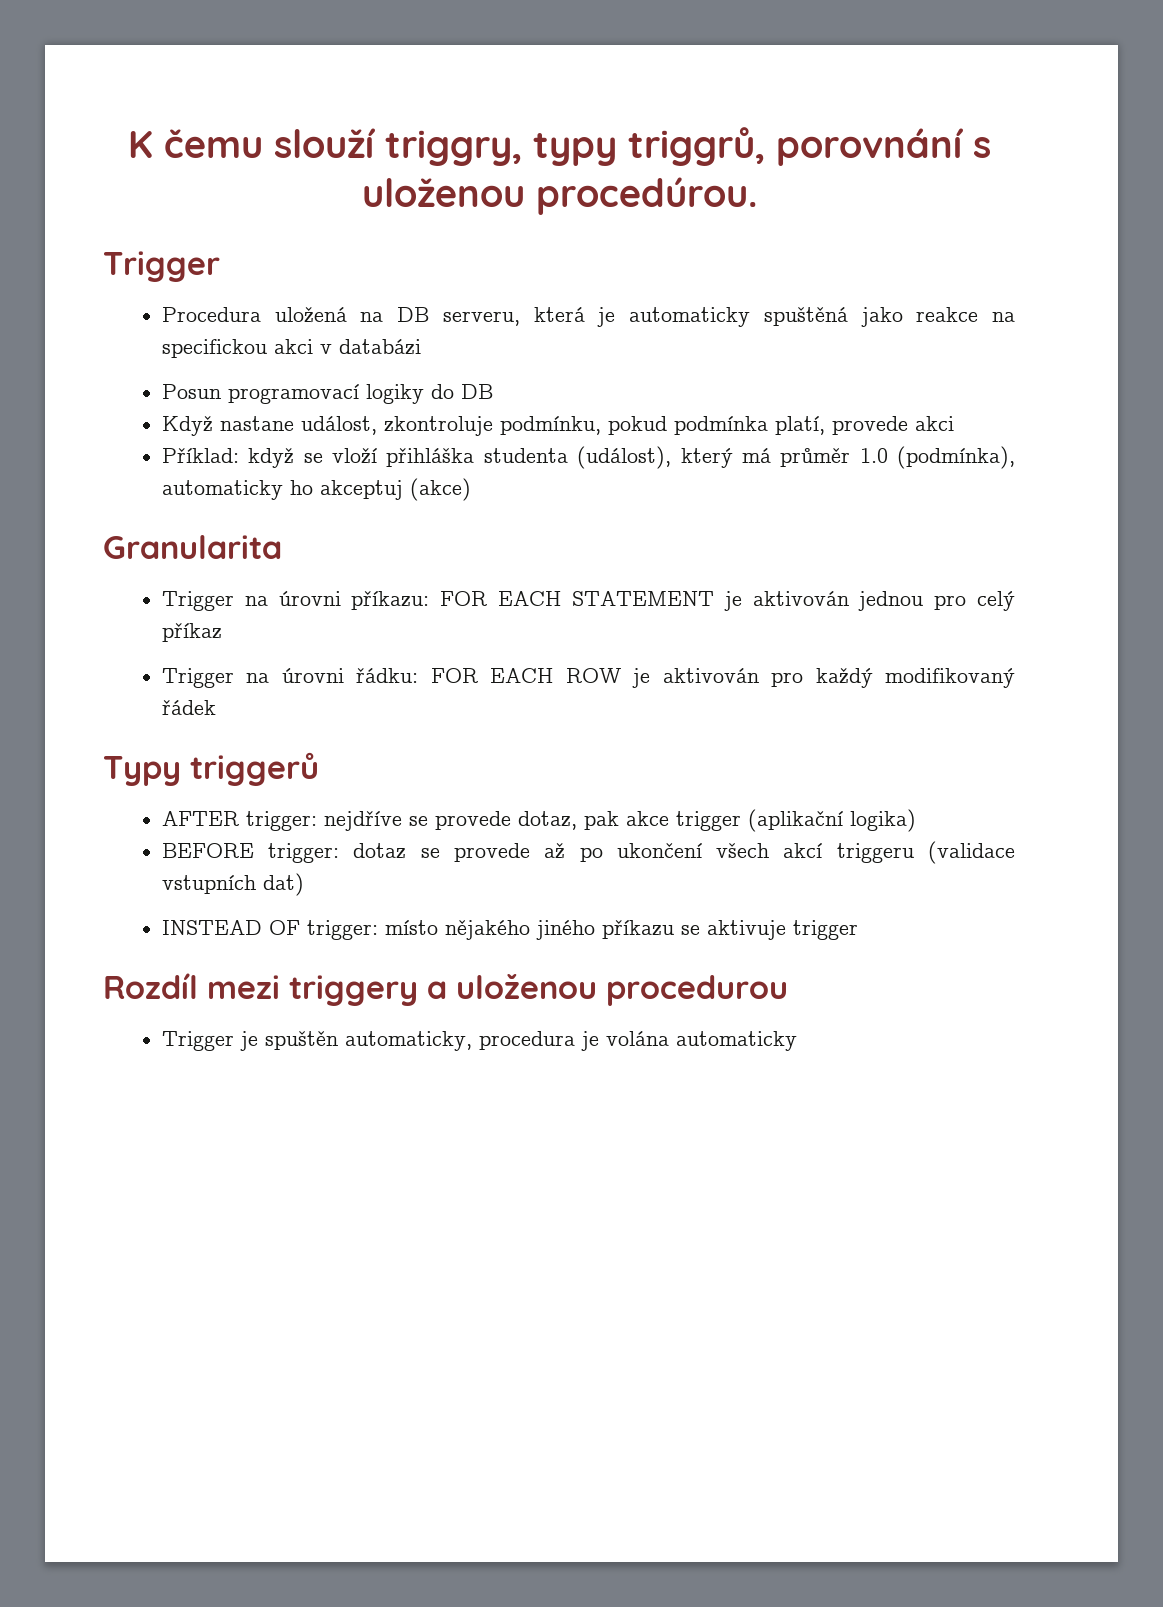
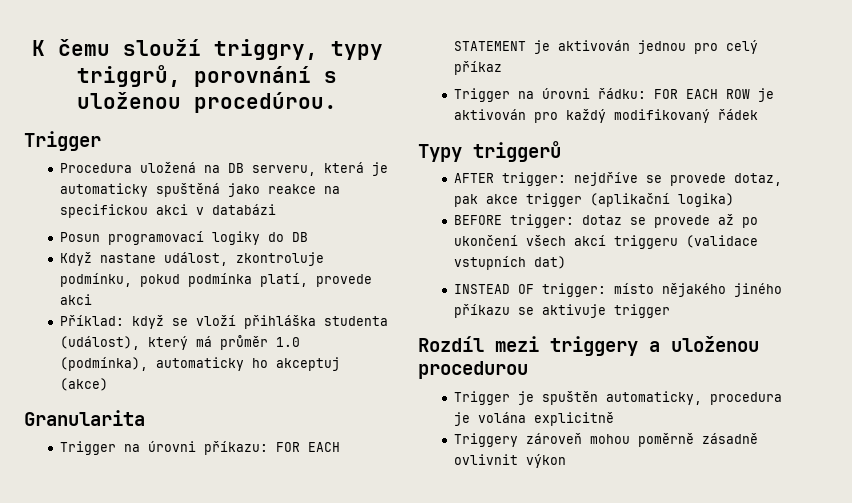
- Trigger je spuštěn automaticky, procedura je volána automaticky
+ Trigger je spuštěn automaticky, procedura je volána explicitně
+ Triggery zároveň mohou poměrně zásadně ovlivnit výkon

